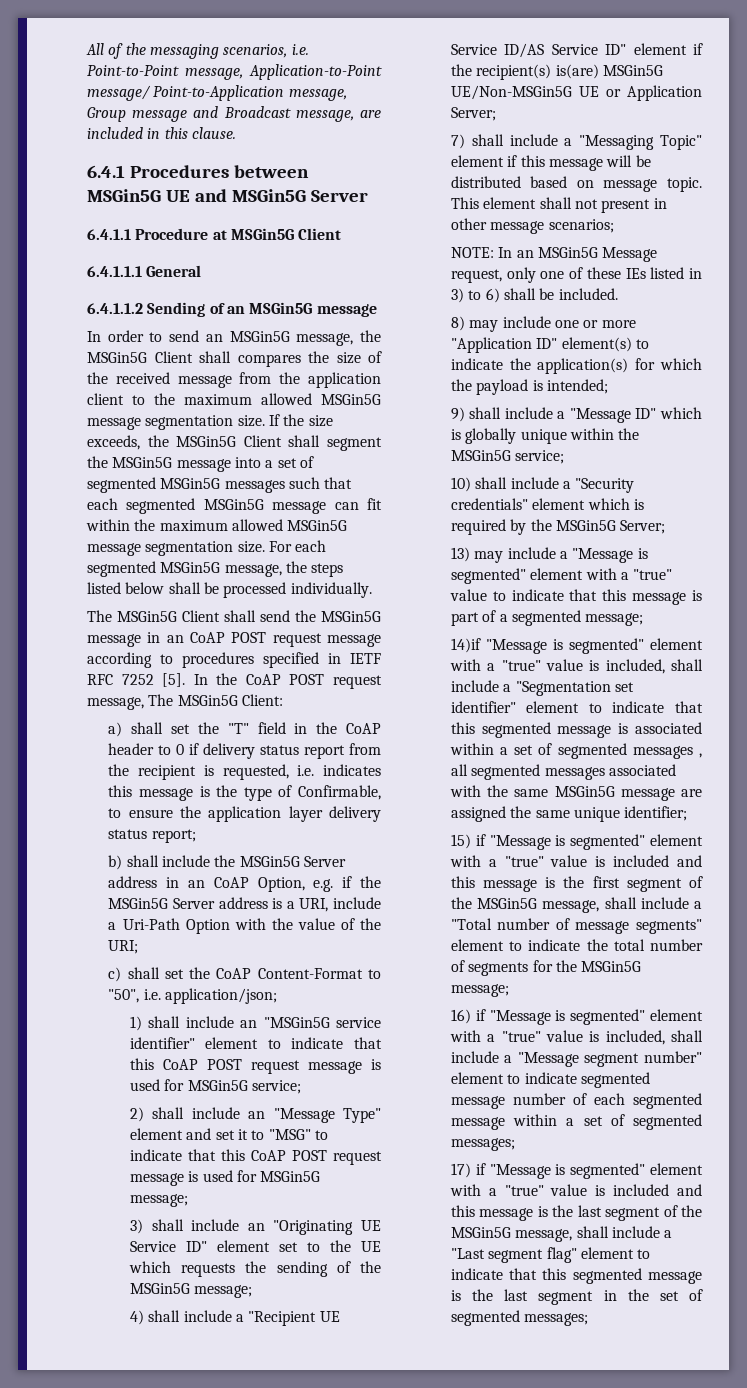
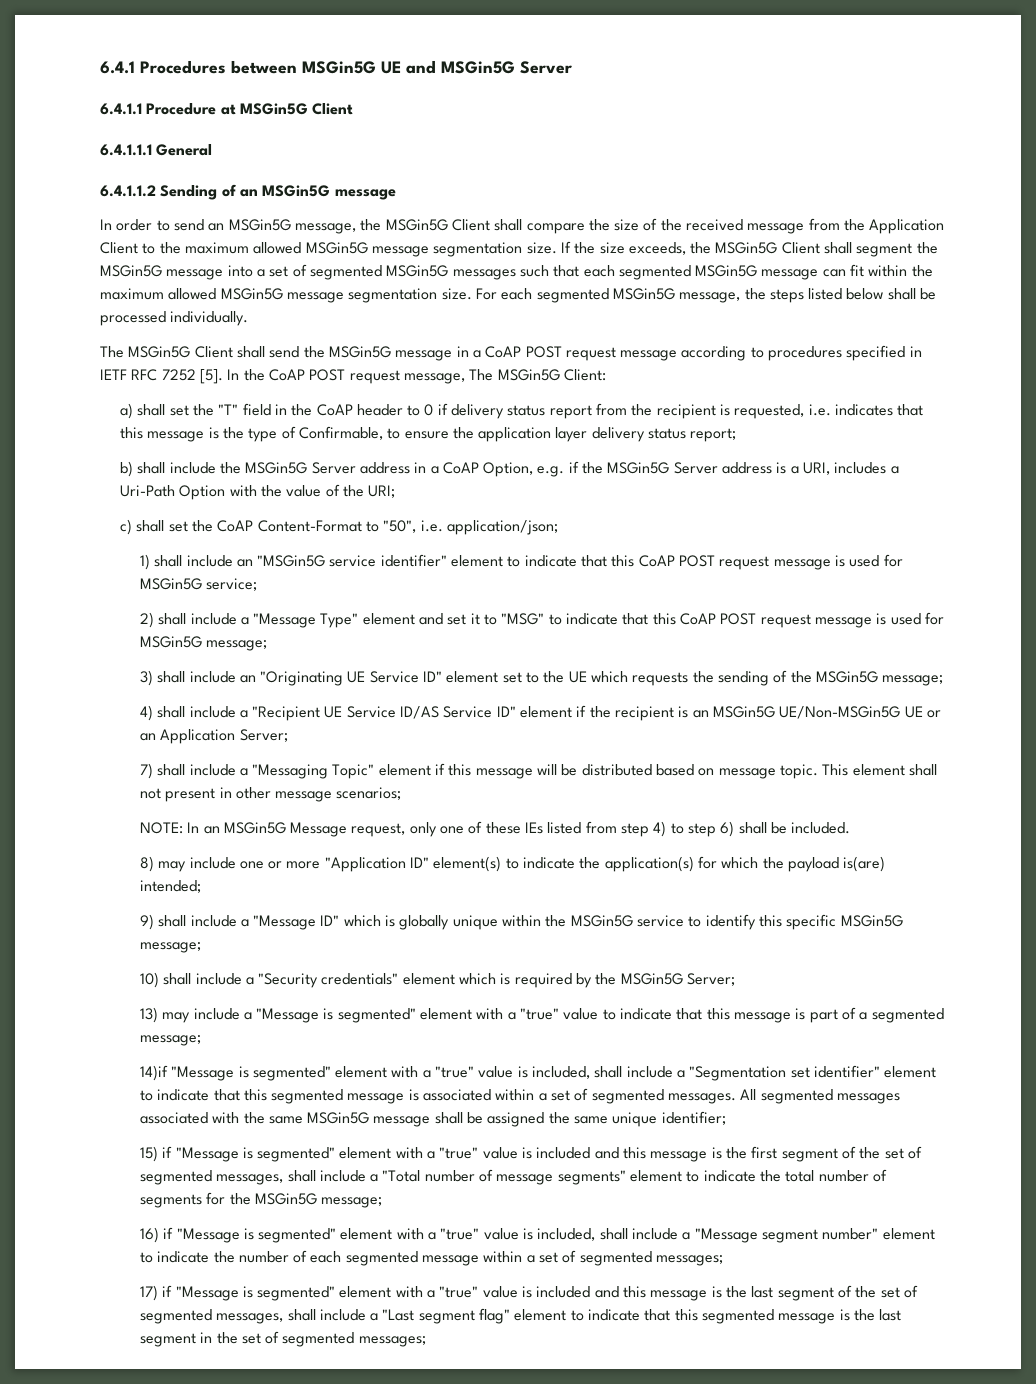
- All of the messaging scenarios, i.e. Point-to-Point message, Application-to-Point message/ Point-to-Application message, Group message and Broadcast message, are included in this clause.
- In order to send an MSGin5G message, the MSGin5G Client shall compares the size of the received message from the application client to the maximum allowed MSGin5G message segmentation size.
+ In order to send an MSGin5G message, the MSGin5G Client shall compare the size of the received message from the Application Client to the maximum allowed MSGin5G message segmentation size.
- The MSGin5G Client shall send the MSGin5G message in an CoAP POST request message according to procedures specified in IETF RFC 7252 [5].
+ The MSGin5G Client shall send the MSGin5G message in a CoAP POST request message according to procedures specified in IETF RFC 7252 [5].
- a) shall set the "T" field in the CoAP header to 0 if delivery status report from the recipient is requested, i.e. indicates this message is the type of Confirmable, to ensure the application layer delivery status report;
+ a) shall set the "T" field in the CoAP header to 0 if delivery status report from the recipient is requested, i.e. indicates that this message is the type of Confirmable, to ensure the application layer delivery status report;
- b) shall include the MSGin5G Server address in an CoAP Option, e.g. if the MSGin5G Server address is a URI, include a Uri-Path Option with the value of the URI;
+ b) shall include the MSGin5G Server address in a CoAP Option, e.g. if the MSGin5G Server address is a URI, includes a Uri-Path Option with the value of the URI;
- 2) shall include an "Message Type" element and set it to "MSG" to indicate that this CoAP POST request message is used for MSGin5G message;
+ 2) shall include a "Message Type" element and set it to "MSG" to indicate that this CoAP POST request message is used for MSGin5G message;
- 4) shall include a "Recipient UE Service ID/AS Service ID" element if the recipient(s) is(are) MSGin5G UE/Non-MSGin5G UE or Application Server;
+ 4) shall include a "Recipient UE Service ID/AS Service ID" element if the recipient is an MSGin5G UE/Non-MSGin5G UE or an Application Server;
- NOTE: In an MSGin5G Message request, only one of these IEs listed in 3) to 6) shall be included.
+ NOTE: In an MSGin5G Message request, only one of these IEs listed from step 4) to step 6) shall be included.
- 8) may include one or more "Application ID" element(s) to indicate the application(s) for which the payload is intended;
+ 8) may include one or more "Application ID" element(s) to indicate the application(s) for which the payload is(are) intended;
- 9) shall include a "Message ID" which is globally unique within the MSGin5G service;
+ 9) shall include a "Message ID" which is globally unique within the MSGin5G service to identify this specific MSGin5G message;
- 14)if "Message is segmented" element with a "true" value is included, shall include a "Segmentation set identifier" element to indicate that this segmented message is associated within a set of segmented messages , all segmented messages associated with the same MSGin5G message are assigned the same unique identifier;
+ 14)if "Message is segmented" element with a "true" value is included, shall include a "Segmentation set identifier" element to indicate that this segmented message is associated within a set of segmented messages. All segmented messages associated with the same MSGin5G message shall be assigned the same unique identifier;
- 15) if "Message is segmented" element with a "true" value is included and this message is the first segment of the MSGin5G message, shall include a "Total number of message segments" element to indicate the total number of segments for the MSGin5G message;
+ 15) if "Message is segmented" element with a "true" value is included and this message is the first segment of the set of segmented messages, shall include a "Total number of message segments" element to indicate the total number of segments for the MSGin5G message;
- 16) if "Message is segmented" element with a "true" value is included, shall include a "Message segment number" element to indicate segmented message number of each segmented message within a set of segmented messages;
+ 16) if "Message is segmented" element with a "true" value is included, shall include a "Message segment number" element to indicate the number of each segmented message within a set of segmented messages;
- 17) if "Message is segmented" element with a "true" value is included and this message is the last segment of the MSGin5G message, shall include a "Last segment flag" element to indicate that this segmented message is the last segment in the set of segmented messages;
+ 17) if "Message is segmented" element with a "true" value is included and this message is the last segment of the set of segmented messages, shall include a "Last segment flag" element to indicate that this segmented message is the last segment in the set of segmented messages;

